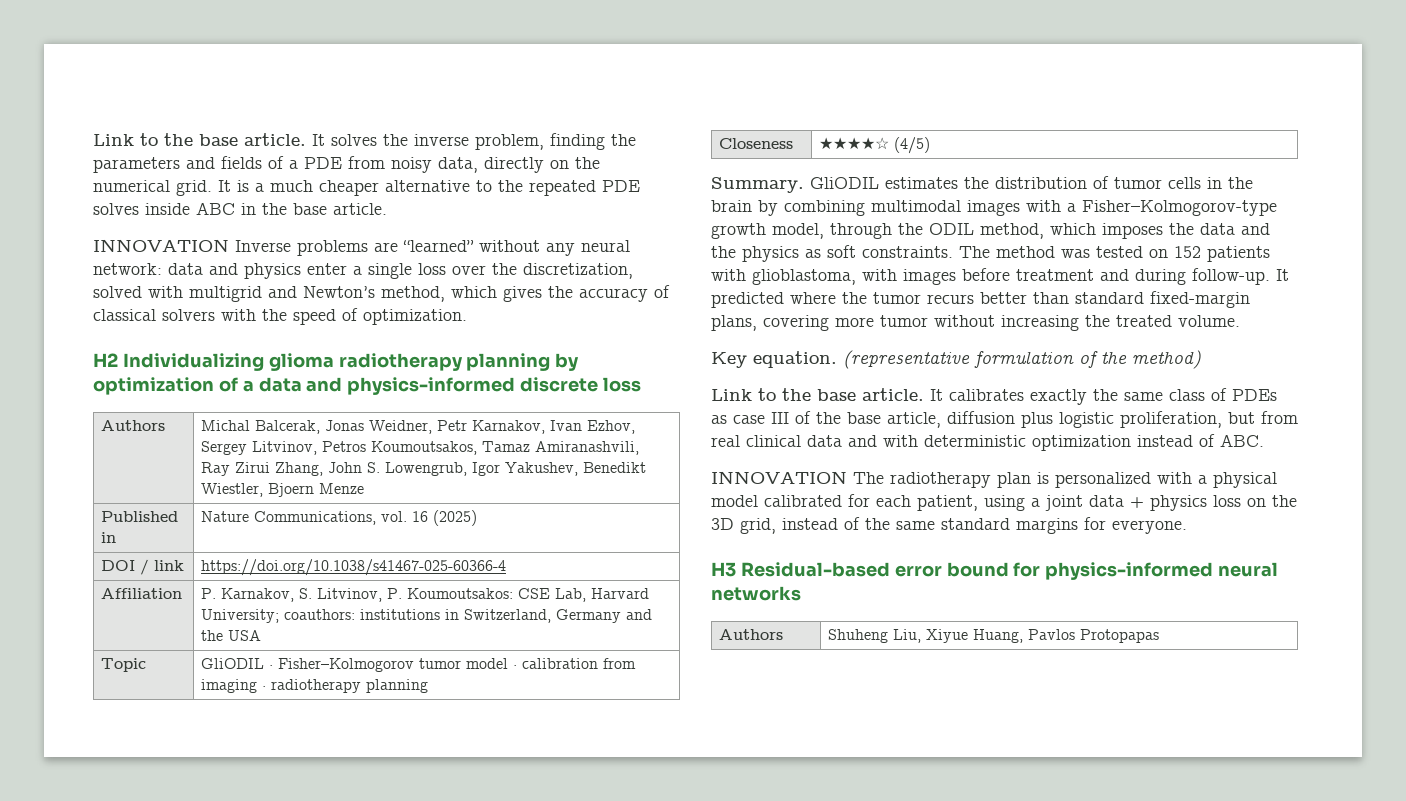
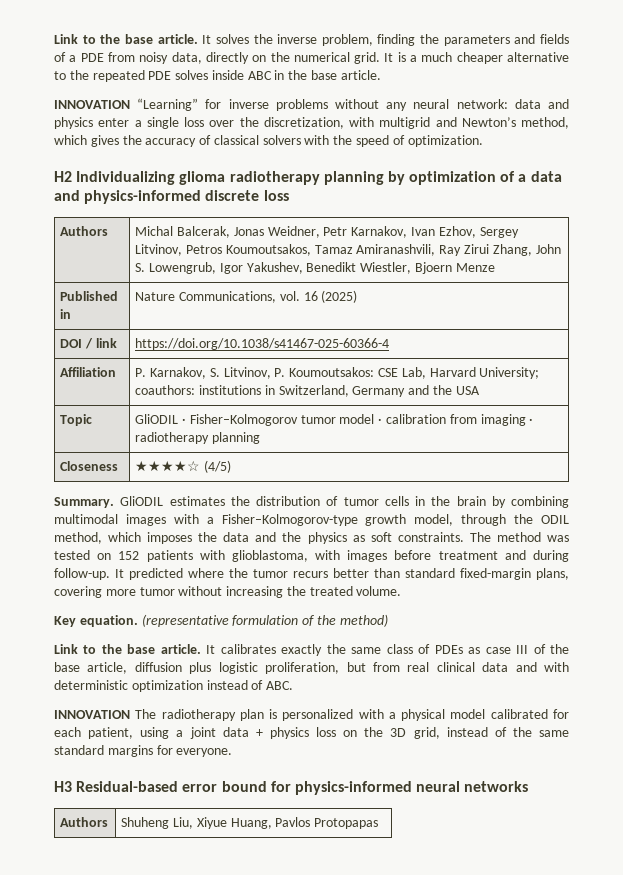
- INNOVATION Inverse problems are “learned” without any neural network: data and physics enter a single loss over the discretization, solved with multigrid and Newton’s method, which gives the accuracy of classical solvers with the speed of optimization.
+ INNOVATION “Learning” for inverse problems without any neural network: data and physics enter a single loss over the discretization, with multigrid and Newton’s method, which gives the accuracy of classical solvers with the speed of optimization.

